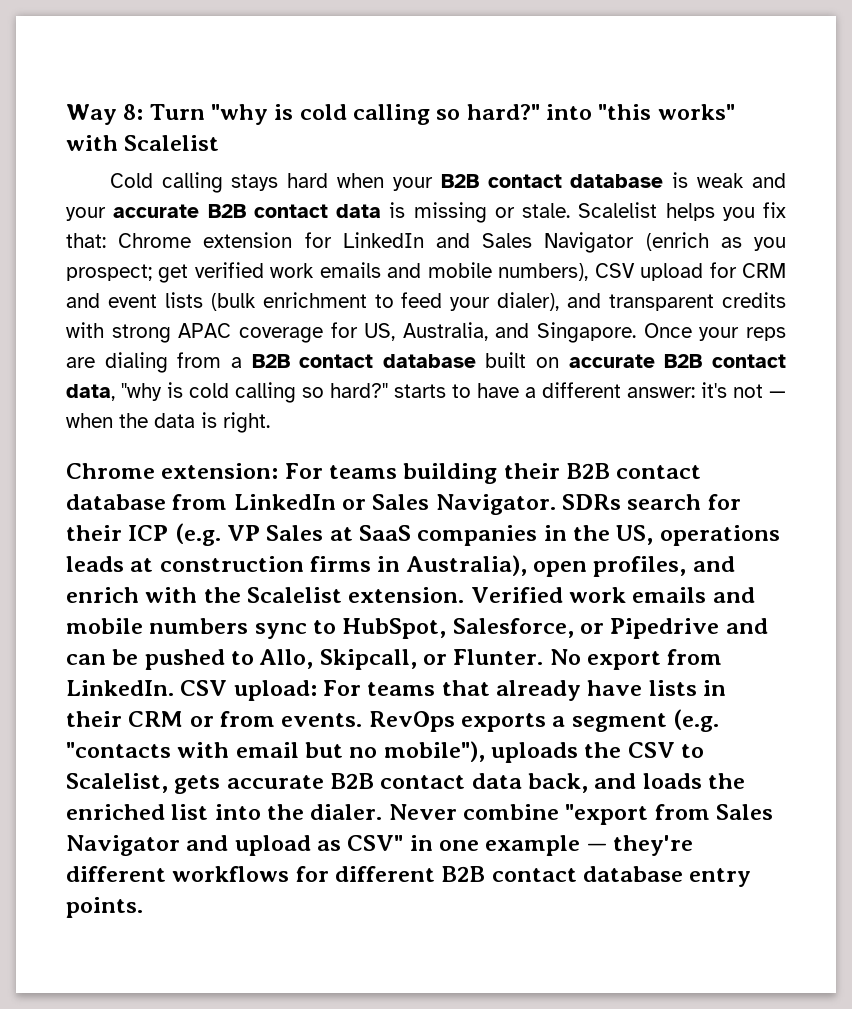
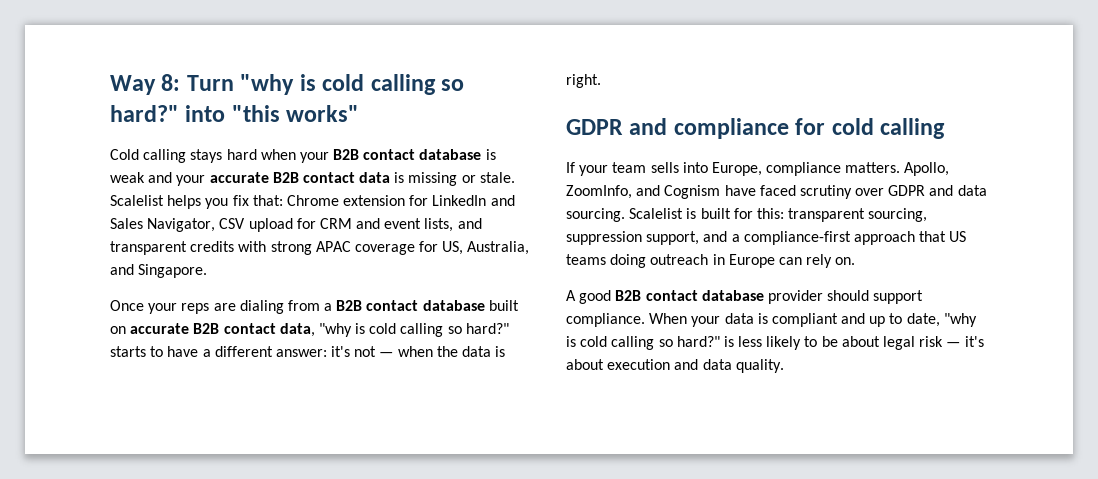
- Way 8: Turn "why is cold calling so hard?" into "this works" with Scalelist
+ Way 8: Turn "why is cold calling so hard?" into "this works"
- Chrome extension for LinkedIn and Sales Navigator (enrich as you prospect; get verified work emails and mobile numbers), CSV upload for CRM and event lists (bulk enrichment to feed your dialer), and transparent credits with strong APAC coverage for US, Australia, and Singapore. Once your reps are dialing from a B2B contact database built on accurate B2B contact data, "why is cold calling so hard?" starts to have a different answer:
+ Chrome extension for LinkedIn and Sales Navigator, CSV upload for CRM and event lists, and transparent credits with strong APAC coverage for US, Australia, and Singapore.
+ Once your reps are dialing from a B2B contact database built on accurate B2B contact data, "why is cold calling so hard?" starts to have a different answer:
- Chrome extension: For teams building their B2B contact database from LinkedIn or Sales Navigator. SDRs search for their ICP (e.g. VP Sales at SaaS companies in the US, operations leads at construction firms in Australia), open profiles, and enrich with the Scalelist extension. Verified work emails and mobile numbers sync to HubSpot, Salesforce, or Pipedrive and can be pushed to Allo, Skipcall, or Flunter. No export from LinkedIn. CSV upload: For teams that already have lists in their CRM or from events. RevOps exports a segment (e.g. "contacts with email but no mobile"), uploads the CSV to Scalelist, gets accurate B2B contact data back, and loads the enriched list into the dialer. Never combine "export from Sales Navigator and upload as CSV" in one example — they're different workflows for different B2B contact database entry points.
+ GDPR and compliance for cold calling
+ If your team sells into Europe, compliance matters. Apollo, ZoomInfo, and Cognism have faced scrutiny over GDPR and data sourcing. Scalelist is built for this: transparent sourcing, suppression support, and a compliance-first approach that US teams doing outreach in Europe can rely on.
+ A good B2B contact database provider should support compliance. When your data is compliant and up to date, "why is cold calling so hard?" is less likely to be about legal risk — it's about execution and data quality.

